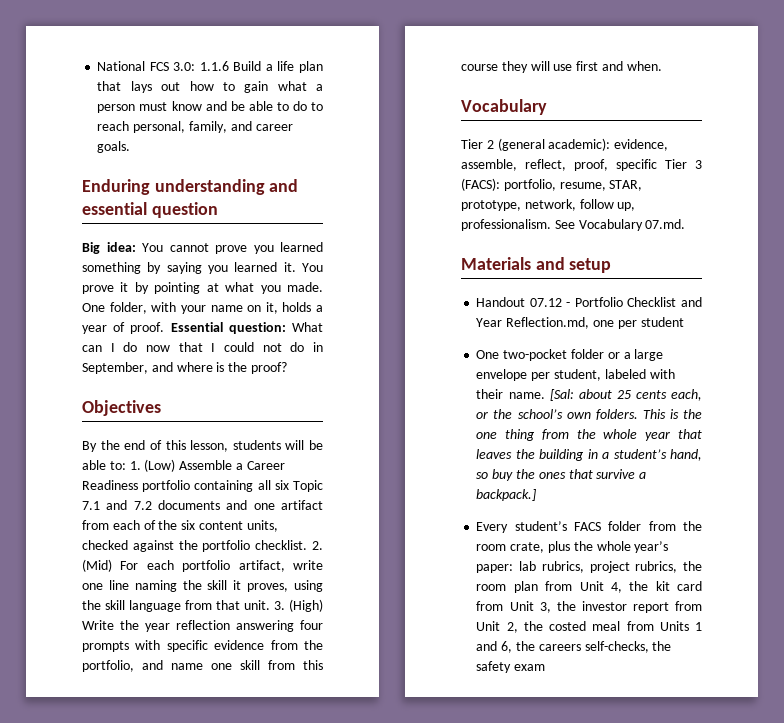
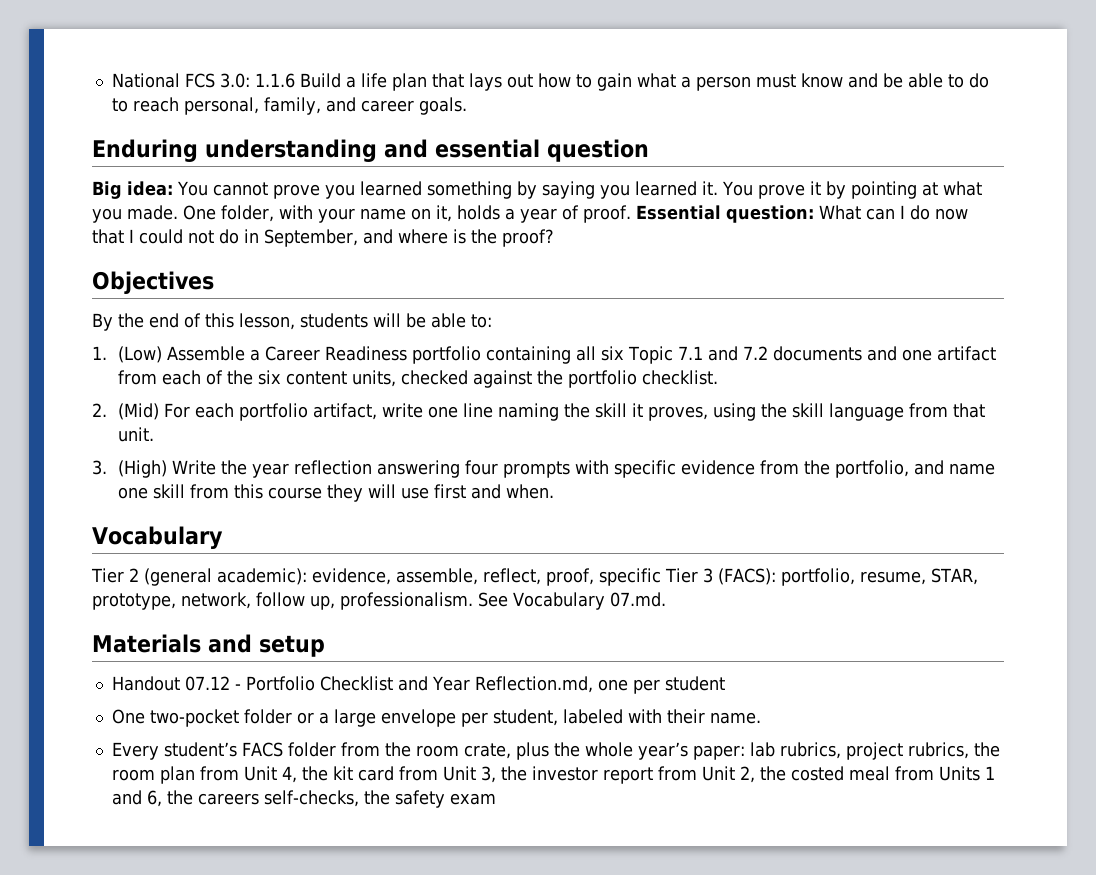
- By the end of this lesson, students will be able to: 1. (Low) Assemble a Career Readiness portfolio containing all six Topic 7.1 and 7.2 documents and one artifact from each of the six content units, checked against the portfolio checklist. 2. (Mid) For each portfolio artifact, write one line naming the skill it proves, using the skill language from that unit. 3. (High) Write the year reflection answering four prompts with specific evidence from the portfolio, and name one skill from this course they will use first and when.
+ By the end of this lesson, students will be able to:
+ 1. (Low) Assemble a Career Readiness portfolio containing all six Topic 7.1 and 7.2 documents and one artifact from each of the six content units, checked against the portfolio checklist.
+ 2. (Mid) For each portfolio artifact, write one line naming the skill it proves, using the skill language from that unit.
+ 3. (High) Write the year reflection answering four prompts with specific evidence from the portfolio, and name one skill from this course they will use first and when.
- [Sal: about 25 cents each, or the school’s own folders. This is the one thing from the whole year that leaves the building in a student’s hand, so buy the ones that survive a backpack.]

